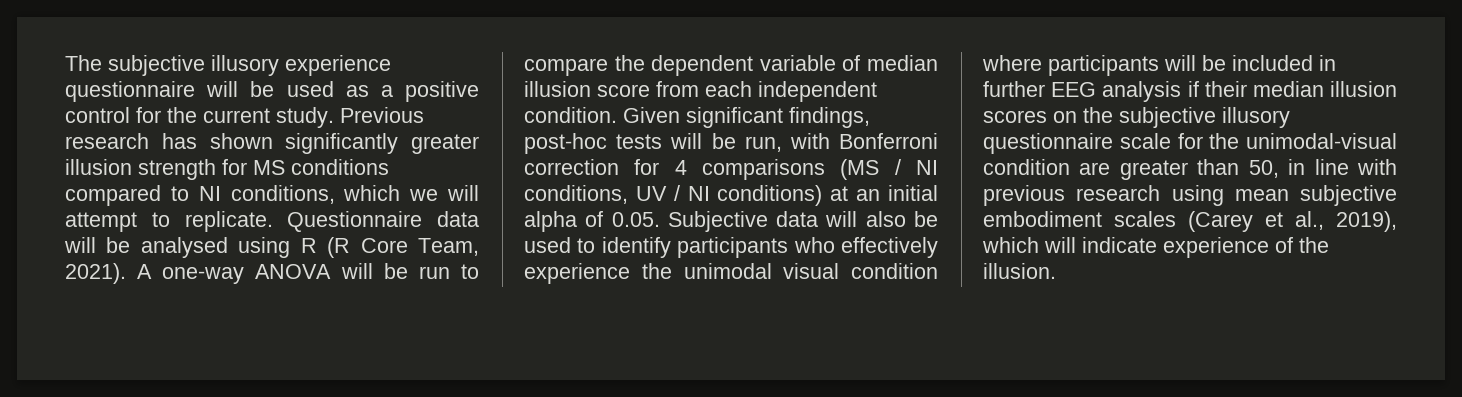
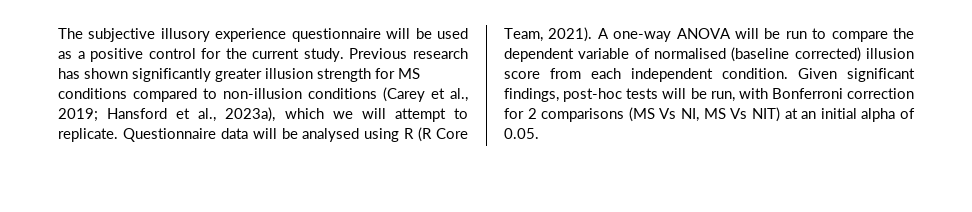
- Previous research has shown significantly greater illusion strength for MS conditions compared to NI conditions, which we will attempt to replicate.
+ Previous research has shown significantly greater illusion strength for MS conditions compared to non-illusion conditions (Carey et al., 2019; Hansford et al., 2023a), which we will attempt to replicate.
- A one-way ANOVA will be run to compare the dependent variable of median illusion score from each independent condition.
+ A one-way ANOVA will be run to compare the dependent variable of normalised (baseline corrected) illusion score from each independent condition.
- Given significant findings, post-hoc tests will be run, with Bonferroni correction for 4 comparisons (MS / NI conditions, UV / NI conditions) at an initial alpha of 0.05. Subjective data will also be used to identify participants who effectively experience the unimodal visual condition where participants will be included in further EEG analysis if their median illusion scores on the subjective illusory questionnaire scale for the unimodal-visual condition are greater than 50, in line with previous research using mean subjective embodiment scales (Carey et al., 2019), which will indicate experience of the illusion.
+ Given significant findings, post-hoc tests will be run, with Bonferroni correction for 2 comparisons (MS Vs NI, MS Vs NIT) at an initial alpha of 0.05.

